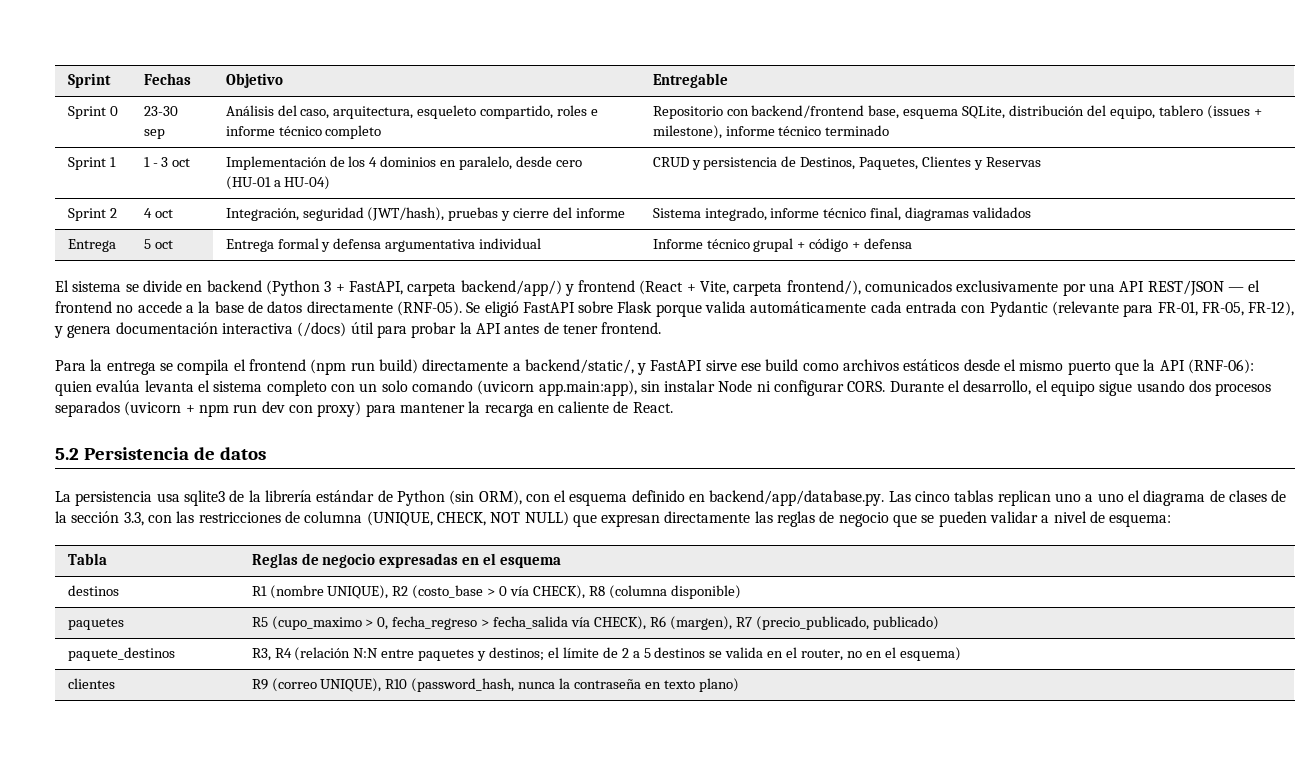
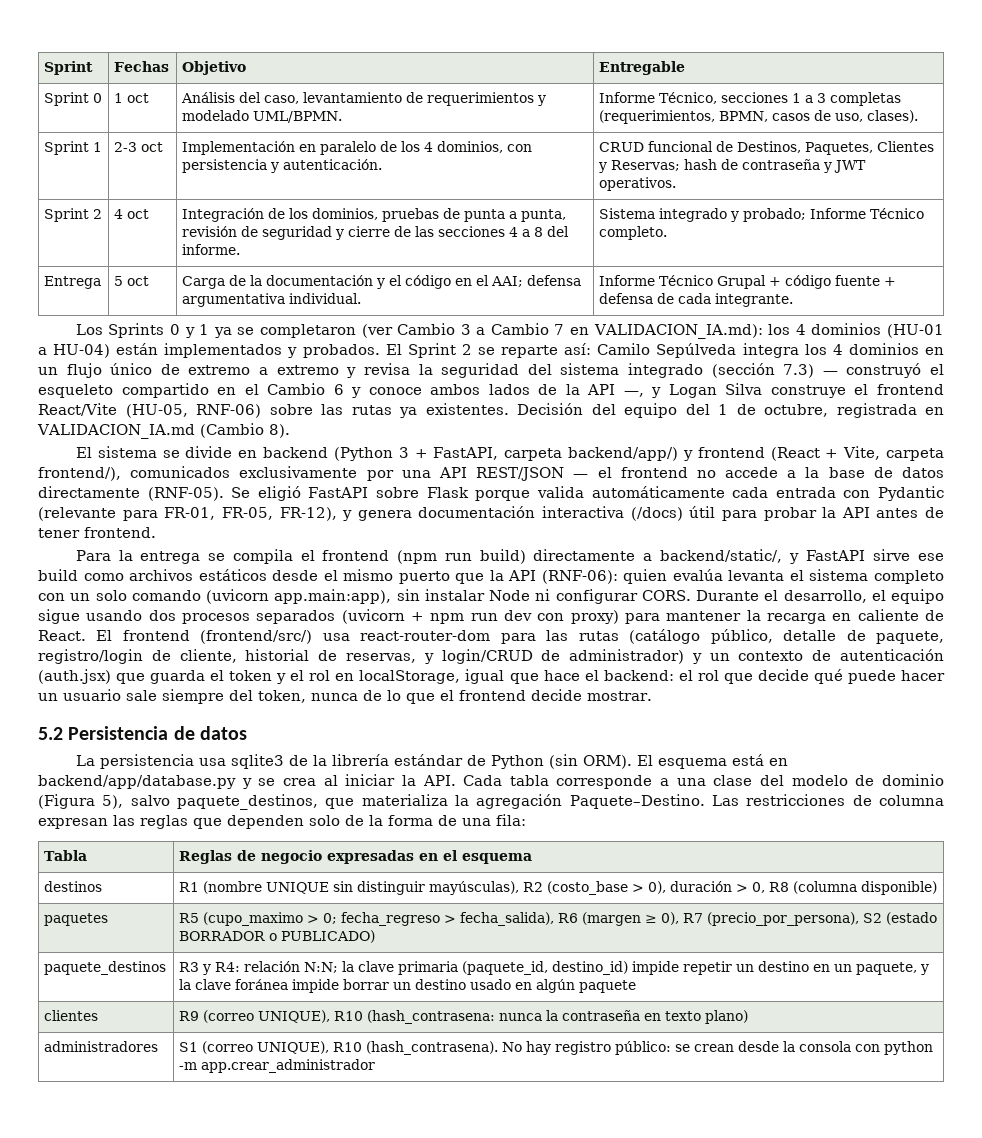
- Sprint 0 | 23-30 sep | Análisis del caso, arquitectura, esqueleto compartido, roles e informe técnico completo | Repositorio con backend/frontend base, esquema SQLite, distribución del equipo, tablero (issues + milestone), informe técnico terminado
+ Sprint 0 | 1 oct | Análisis del caso, levantamiento de requerimientos y modelado UML/BPMN. | Informe Técnico, secciones 1 a 3 completas (requerimientos, BPMN, casos de uso, clases).
- Sprint 1 | 1 - 3 oct | Implementación de los 4 dominios en paralelo, desde cero (HU-01 a HU-04) | CRUD y persistencia de Destinos, Paquetes, Clientes y Reservas
- Sprint 2 | 4 oct | Integración, seguridad (JWT/hash), pruebas y cierre del informe | Sistema integrado, informe técnico final, diagramas validados
- Entrega | 5 oct | Entrega formal y defensa argumentativa individual | Informe técnico grupal + código + defensa
+ Sprint 1 | 2-3 oct | Implementación en paralelo de los 4 dominios, con persistencia y autenticación. | CRUD funcional de Destinos, Paquetes, Clientes y Reservas; hash de contraseña y JWT operativos.
+ Sprint 2 | 4 oct | Integración de los dominios, pruebas de punta a punta, revisión de seguridad y cierre de las secciones 4 a 8 del informe. | Sistema integrado y probado; Informe Técnico completo.
+ Entrega | 5 oct | Carga de la documentación y el código en el AAI; defensa argumentativa individual. | Informe Técnico Grupal + código fuente + defensa de cada integrante.
+ Los Sprints 0 y 1 ya se completaron (ver Cambio 3 a Cambio 7 en VALIDACION_IA.md): los 4 dominios (HU-01 a HU-04) están implementados y probados. El Sprint 2 se reparte así: Camilo Sepúlveda integra los 4 dominios en un flujo único de extremo a extremo y revisa la seguridad del sistema integrado (sección 7.3) — construyó el esqueleto compartido en el Cambio 6 y conoce ambos lados de la API —, y Logan Silva construye el frontend React/Vite (HU-05, RNF-06) sobre las rutas ya existentes. Decisión del equipo del 1 de octubre, registrada en VALIDACION_IA.md (Cambio 8).
+ El frontend (frontend/src/) usa react-router-dom para las rutas (catálogo público, detalle de paquete, registro/login de cliente, historial de reservas, y login/CRUD de administrador) y un contexto de autenticación (auth.jsx) que guarda el token y el rol en localStorage, igual que hace el backend: el rol que decide qué puede hacer un usuario sale siempre del token, nunca de lo que el frontend decide mostrar.
- La persistencia usa sqlite3 de la librería estándar de Python (sin ORM), con el esquema definido en backend/app/database.py. Las cinco tablas replican uno a uno el diagrama de clases de la sección 3.3, con las restricciones de columna (UNIQUE, CHECK, NOT NULL) que expresan directamente las reglas de negocio que se pueden validar a nivel de esquema:
+ La persistencia usa sqlite3 de la librería estándar de Python (sin ORM). El esquema está en backend/app/database.py y se crea al iniciar la API. Cada tabla corresponde a una clase del modelo de dominio (Figura 5), salvo paquete_destinos, que materializa la agregación Paquete–Destino. Las restricciones de columna expresan las reglas que dependen solo de la forma de una fila:
- destinos | R1 (nombre UNIQUE), R2 (costo_base > 0 vía CHECK), R8 (columna disponible)
+ destinos | R1 (nombre UNIQUE sin distinguir mayúsculas), R2 (costo_base > 0), duración > 0, R8 (columna disponible)
- paquetes | R5 (cupo_maximo > 0, fecha_regreso > fecha_salida vía CHECK), R6 (margen), R7 (precio_publicado, publicado)
- paquete_destinos | R3, R4 (relación N:N entre paquetes y destinos; el límite de 2 a 5 destinos se valida en el router, no en el esquema)
+ paquetes | R5 (cupo_maximo > 0; fecha_regreso > fecha_salida), R6 (margen ≥ 0), R7 (precio_por_persona), S2 (estado BORRADOR o PUBLICADO)
+ paquete_destinos | R3 y R4: relación N:N; la clave primaria (paquete_id, destino_id) impide repetir un destino en un paquete, y la clave foránea impide borrar un destino usado en algún paquete
- clientes | R9 (correo UNIQUE), R10 (password_hash, nunca la contraseña en texto plano)
+ clientes | R9 (correo UNIQUE), R10 (hash_contrasena: nunca la contraseña en texto plano)
+ administradores | S1 (correo UNIQUE), R10 (hash_contrasena). No hay registro público: se crean desde la consola con python -m app.crear_administrador

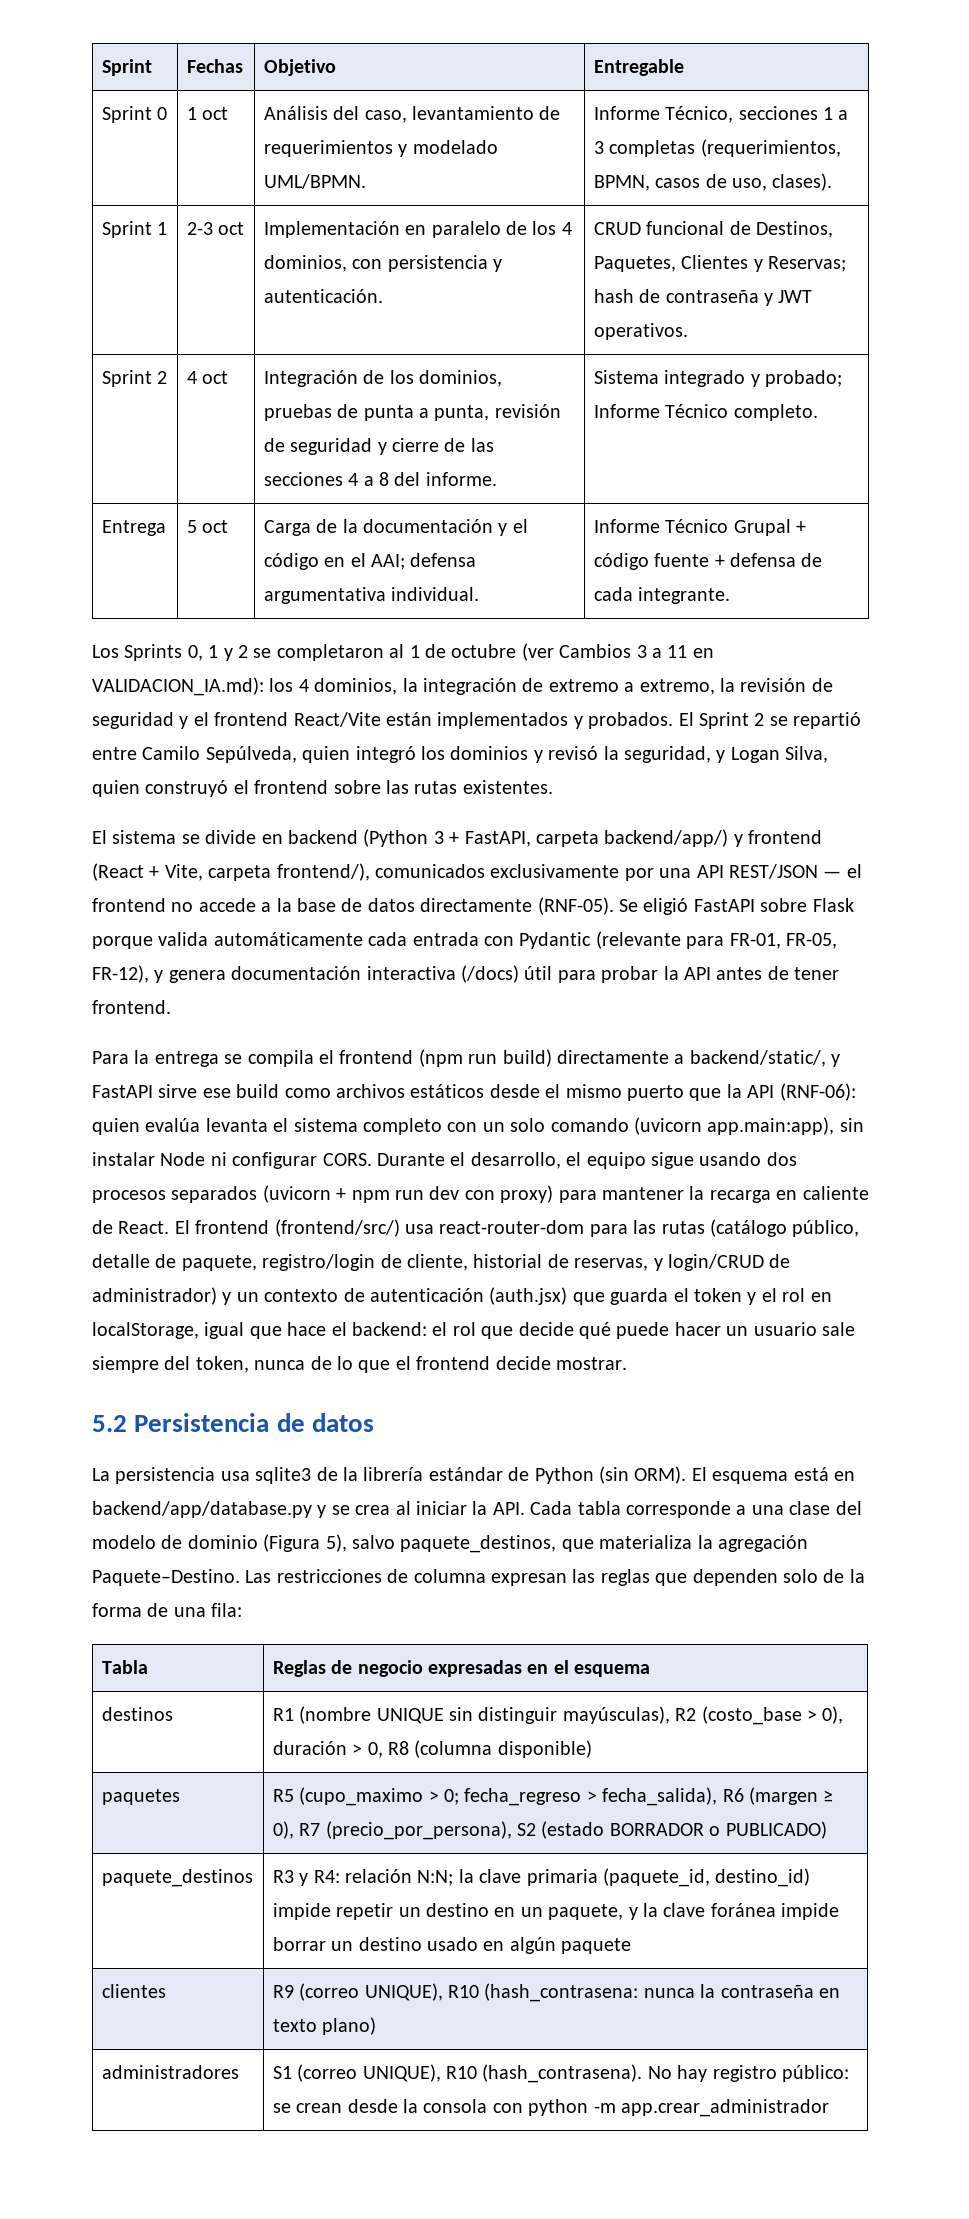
- Los Sprints 0 y 1 ya se completaron (ver Cambio 3 a Cambio 7 en VALIDACION_IA.md): los 4 dominios (HU-01 a HU-04) están implementados y probados.
+ Los Sprints 0, 1 y 2 se completaron al 1 de octubre (ver Cambios 3 a 11 en VALIDACION_IA.md): los 4 dominios, la integración de extremo a extremo, la revisión de seguridad y el frontend React/Vite están implementados y probados.
- El Sprint 2 se reparte así: Camilo Sepúlveda integra los 4 dominios en un flujo único de extremo a extremo y revisa la seguridad del sistema integrado (sección 7.3) — construyó el esqueleto compartido en el Cambio 6 y conoce ambos lados de la API —, y Logan Silva construye el frontend React/Vite (HU-05, RNF-06) sobre las rutas ya existentes. Decisión del equipo del 1 de octubre, registrada en VALIDACION_IA.md (Cambio 8).
+ El Sprint 2 se repartió entre Camilo Sepúlveda, quien integró los dominios y revisó la seguridad, y Logan Silva, quien construyó el frontend sobre las rutas existentes.

